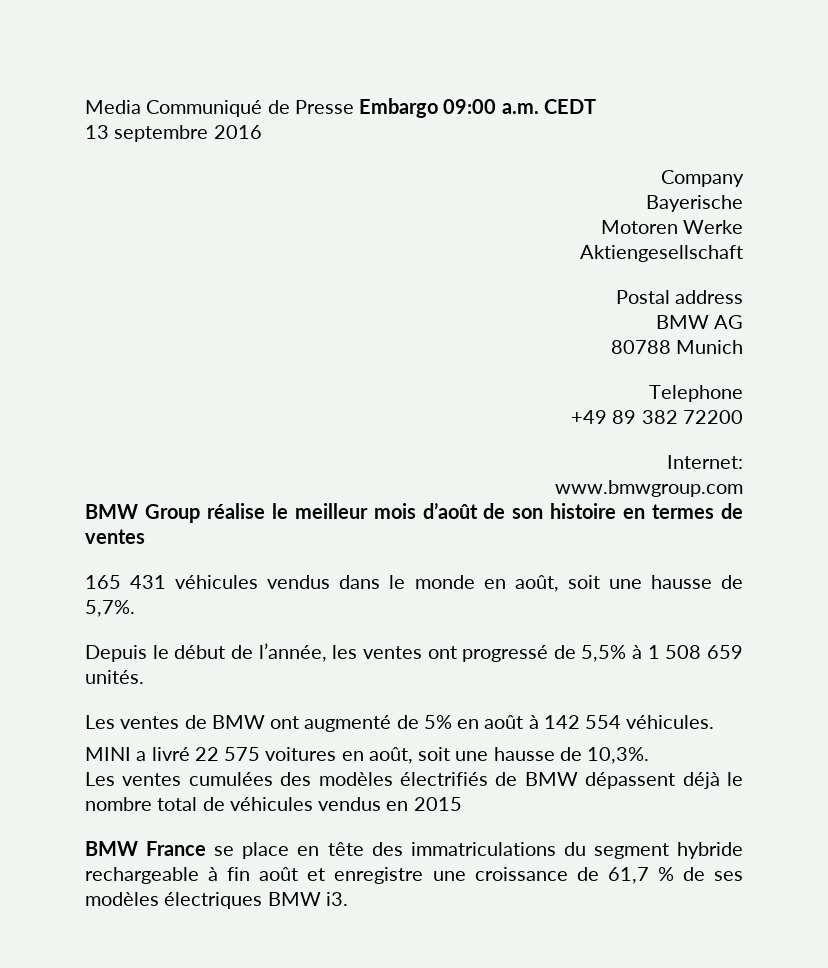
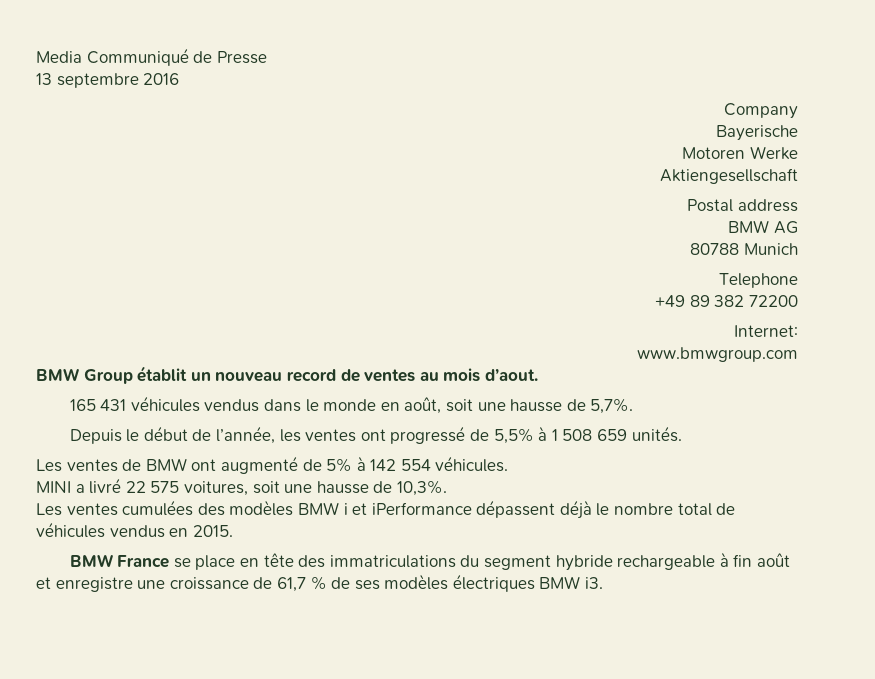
- Media Communiqué de Presse Embargo 09:00 a.m. CEDT
+ Media Communiqué de Presse
- BMW Group réalise le meilleur mois d’août de son histoire en termes de ventes
+ BMW Group établit un nouveau record de ventes au mois d’aout.
- Les ventes de BMW ont augmenté de 5% en août à 142 554 véhicules.
+ Les ventes de BMW ont augmenté de 5% à 142 554 véhicules.
- MINI a livré 22 575 voitures en août, soit une hausse de 10,3%.
+ MINI a livré 22 575 voitures, soit une hausse de 10,3%.
- Les ventes cumulées des modèles électrifiés de BMW dépassent déjà le nombre total de véhicules vendus en 2015
+ Les ventes cumulées des modèles BMW i et iPerformance dépassent déjà le nombre total de véhicules vendus en 2015.

